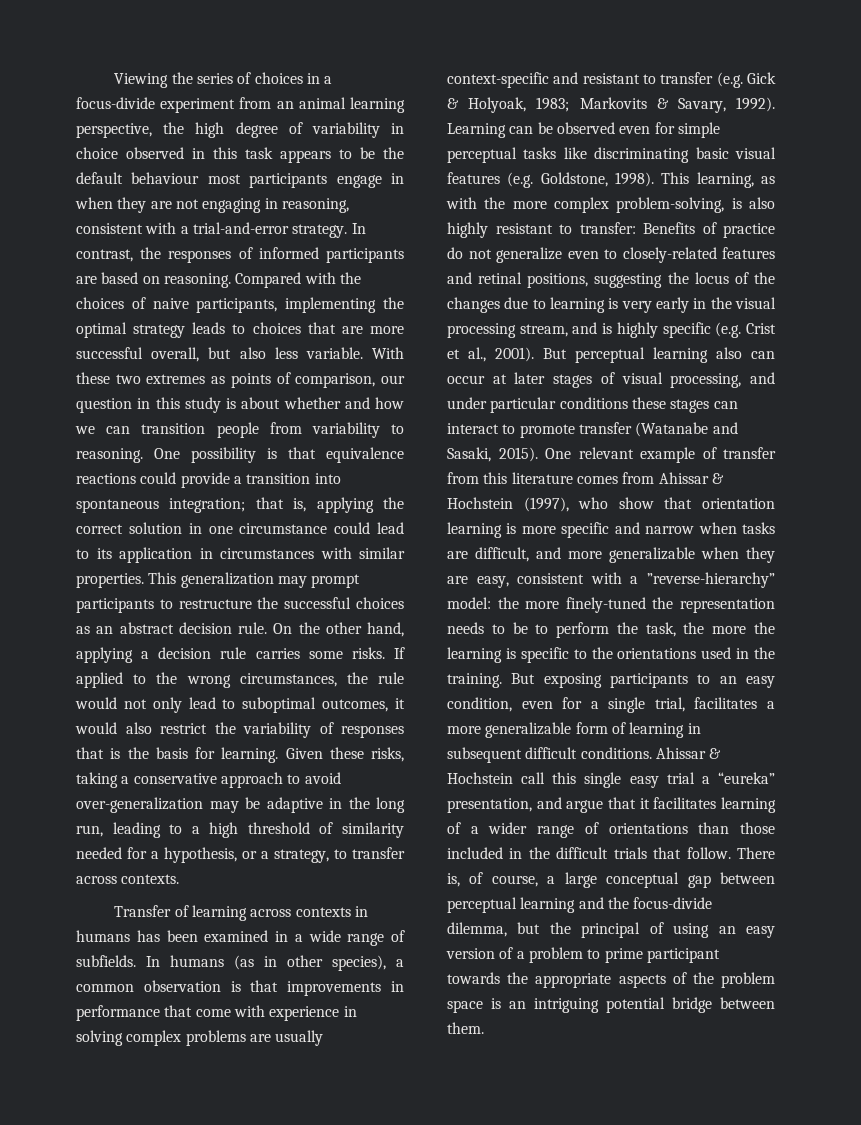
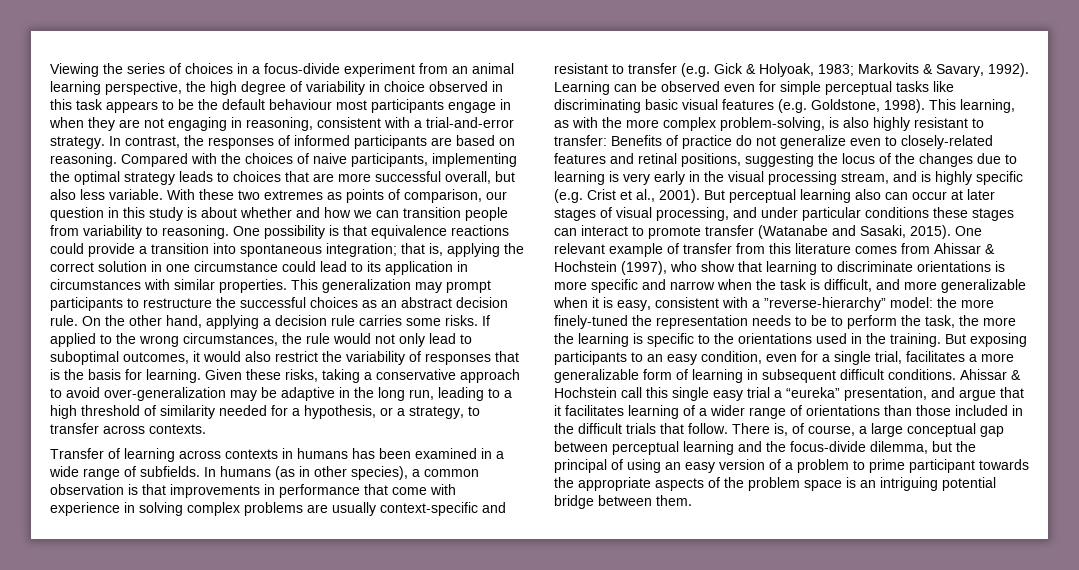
- One relevant example of transfer from this literature comes from Ahissar & Hochstein (1997), who show that orientation learning is more specific and narrow when tasks are difficult, and more generalizable when they are easy, consistent with a ”reverse-hierarchy” model: the more finely-tuned the representation needs to be to perform the task, the more the learning is specific to the orientations used in the training.
+ One relevant example of transfer from this literature comes from Ahissar & Hochstein (1997), who show that learning to discriminate orientations is more specific and narrow when the task is difficult, and more generalizable when it is easy, consistent with a ”reverse-hierarchy” model: the more finely-tuned the representation needs to be to perform the task, the more the learning is specific to the orientations used in the training.

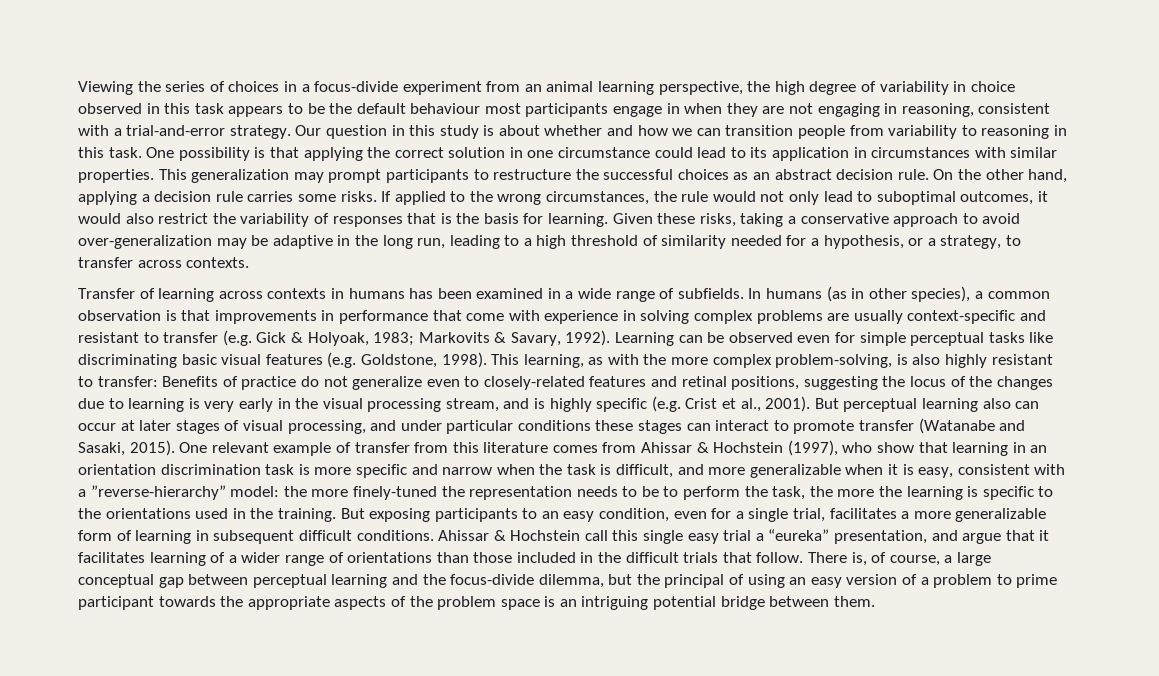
- In contrast, the responses of informed participants are based on reasoning. Compared with the choices of naive participants, implementing the optimal strategy leads to choices that are more successful overall, but also less variable. With these two extremes as points of comparison, our question in this study is about whether and how we can transition people from variability to reasoning. One possibility is that equivalence reactions could provide a transition into spontaneous integration; that is, applying the correct solution in one circumstance could lead to its application in circumstances with similar properties.
+ Our question in this study is about whether and how we can transition people from variability to reasoning in this task. One possibility is that applying the correct solution in one circumstance could lead to its application in circumstances with similar properties.
- One relevant example of transfer from this literature comes from Ahissar & Hochstein (1997), who show that learning to discriminate orientations is more specific and narrow when the task is difficult, and more generalizable when it is easy, consistent with a ”reverse-hierarchy” model:
+ One relevant example of transfer from this literature comes from Ahissar & Hochstein (1997), who show that learning in an orientation discrimination task is more specific and narrow when the task is difficult, and more generalizable when it is easy, consistent with a ”reverse-hierarchy” model:

